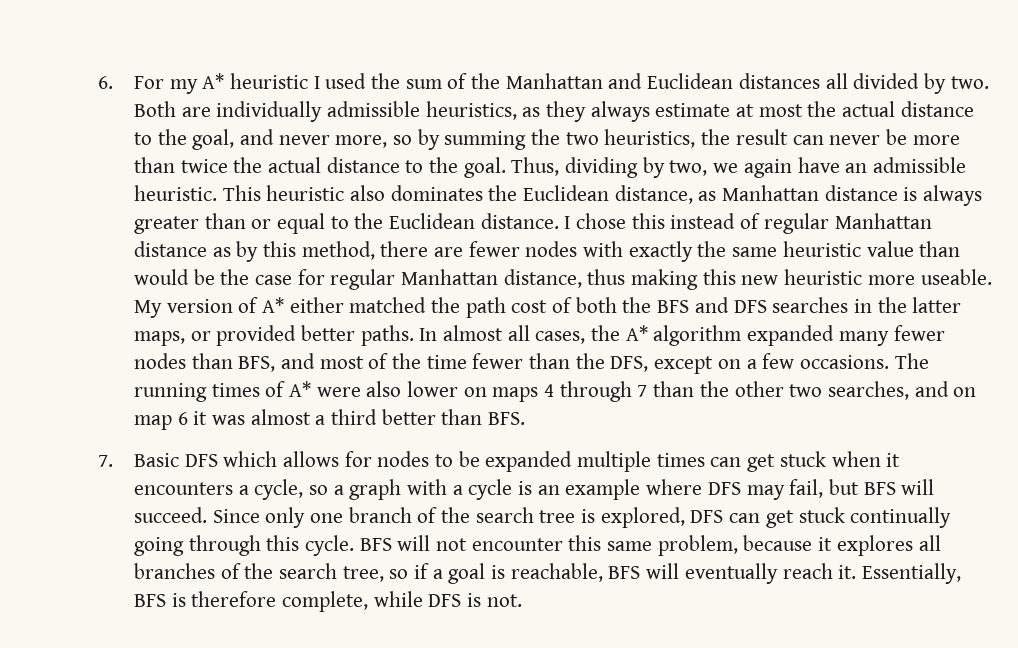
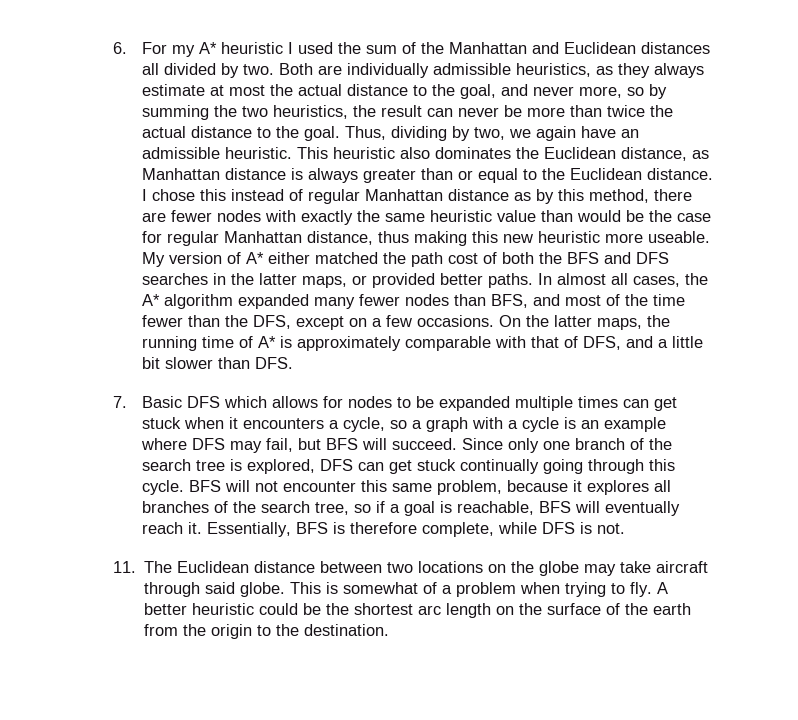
- The running times of A* were also lower on maps 4 through 7 than the other two searches, and on map 6 it was almost a third better than BFS.
+ On the latter maps, the running time of A* is approximately comparable with that of DFS, and a little bit slower than DFS.
+ 11. The Euclidean distance between two locations on the globe may take aircraft through said globe. This is somewhat of a problem when trying to fly. A better heuristic could be the shortest arc length on the surface of the earth from the origin to the destination.

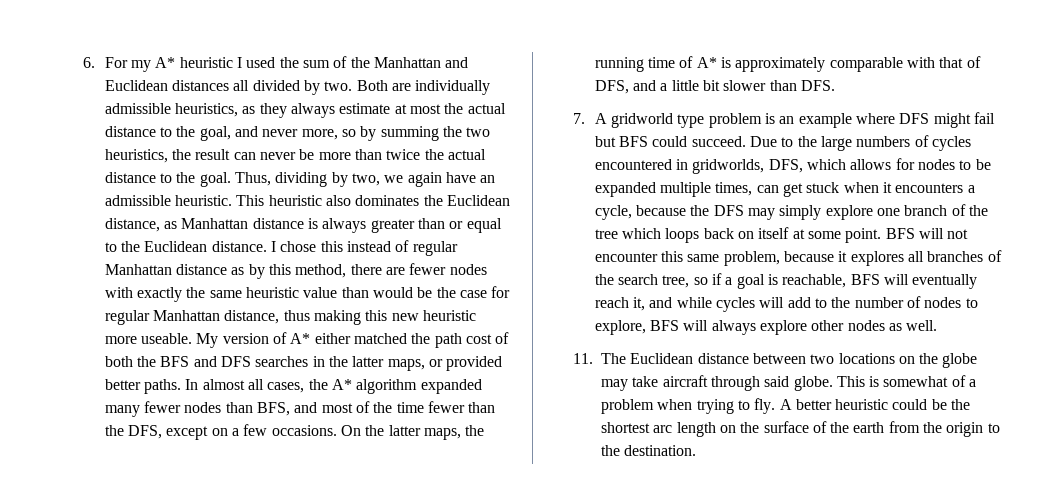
- 7. Basic DFS which allows for nodes to be expanded multiple times can get stuck when it encounters a cycle, so a graph with a cycle is an example where DFS may fail, but BFS will succeed. Since only one branch of the search tree is explored, DFS can get stuck continually going through this cycle.
+ 7. A gridworld type problem is an example where DFS might fail but BFS could succeed. Due to the large numbers of cycles encountered in gridworlds, DFS, which allows for nodes to be expanded multiple times, can get stuck when it encounters a cycle, because the DFS may simply explore one branch of the tree which loops back on itself at some point.
- BFS will not encounter this same problem, because it explores all branches of the search tree, so if a goal is reachable, BFS will eventually reach it. Essentially, BFS is therefore complete, while DFS is not.
+ BFS will not encounter this same problem, because it explores all branches of the search tree, so if a goal is reachable, BFS will eventually reach it, and while cycles will add to the number of nodes to explore, BFS will always explore other nodes as well.

